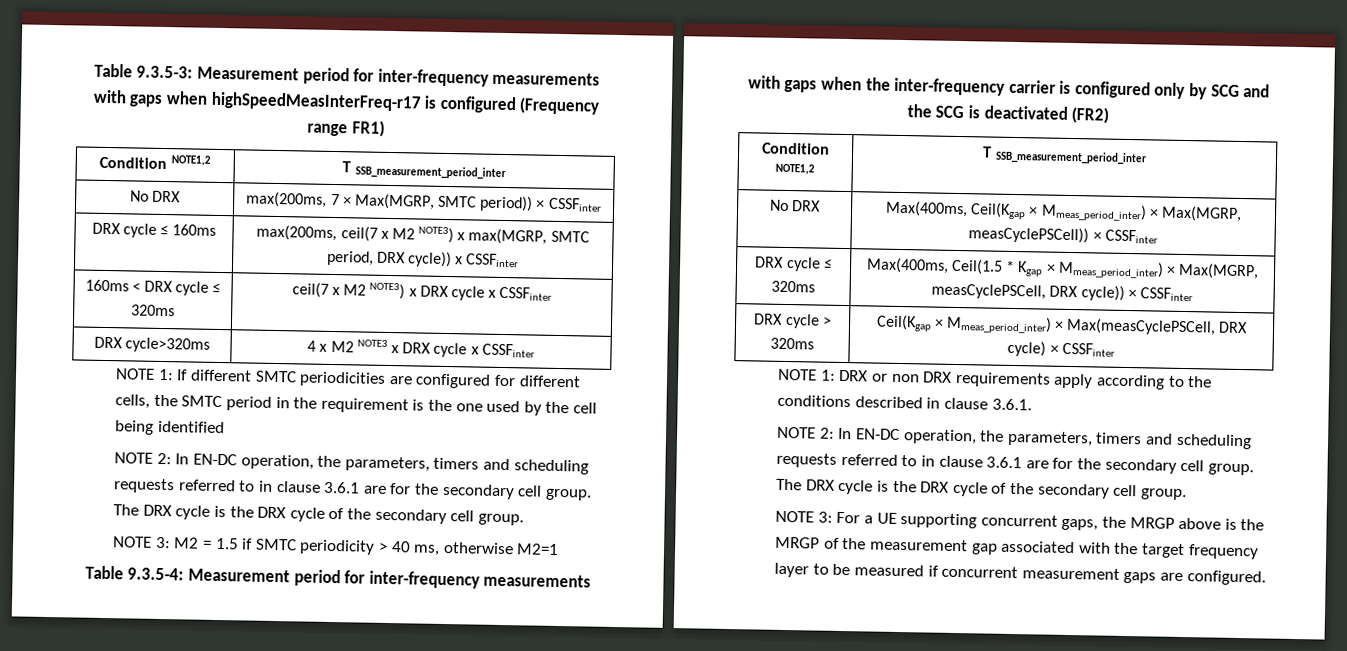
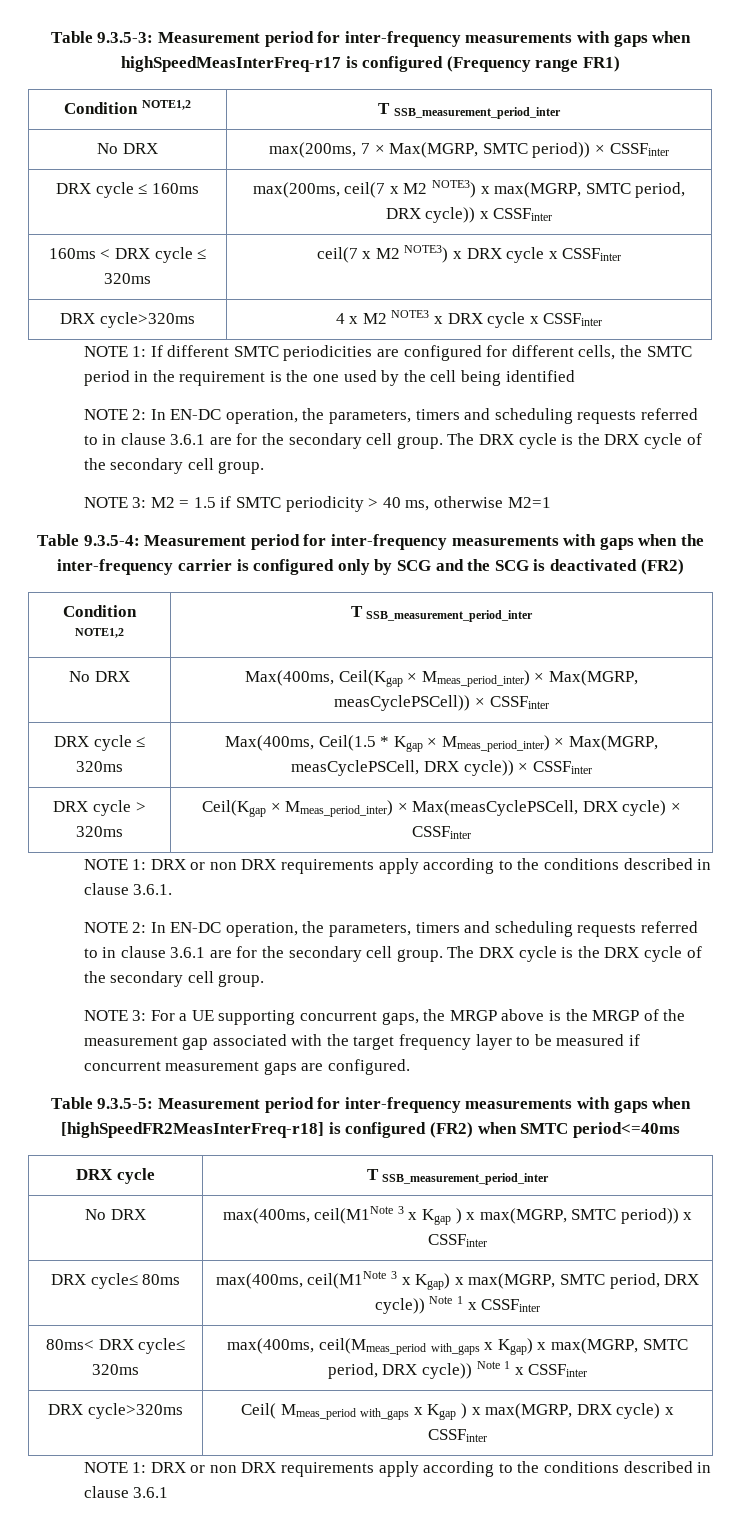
+ Table 9.3.5-5: Measurement period for inter-frequency measurements with gaps when [highSpeedFR2MeasInterFreq-r18] is configured (FR2) when SMTC period<=40ms
+ DRX cycle | T SSB_measurement_period_inter
+ No DRX | max(400ms, ceil(M1Note 3 x Kgap ) x max(MGRP, SMTC period)) x CSSFinter
+ DRX cycle≤ 80ms | max(400ms, ceil(M1Note 3 x Kgap) x max(MGRP, SMTC period, DRX cycle)) Note 1 x CSSFinter
+ 80ms< DRX cycle≤ 320ms | max(400ms, ceil(Mmeas_period with_gaps x Kgap) x max(MGRP, SMTC period, DRX cycle)) Note 1 x CSSFinter
+ DRX cycle>320ms | Ceil( Mmeas_period with_gaps x Kgap ) x max(MGRP, DRX cycle) x CSSFinter
+ NOTE 1: DRX or non DRX requirements apply according to the conditions described in clause 3.6.1

